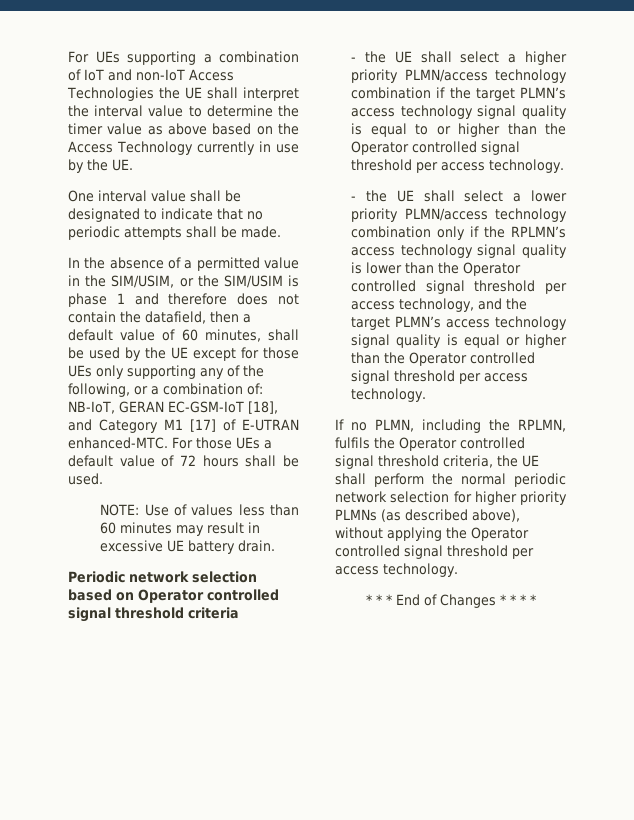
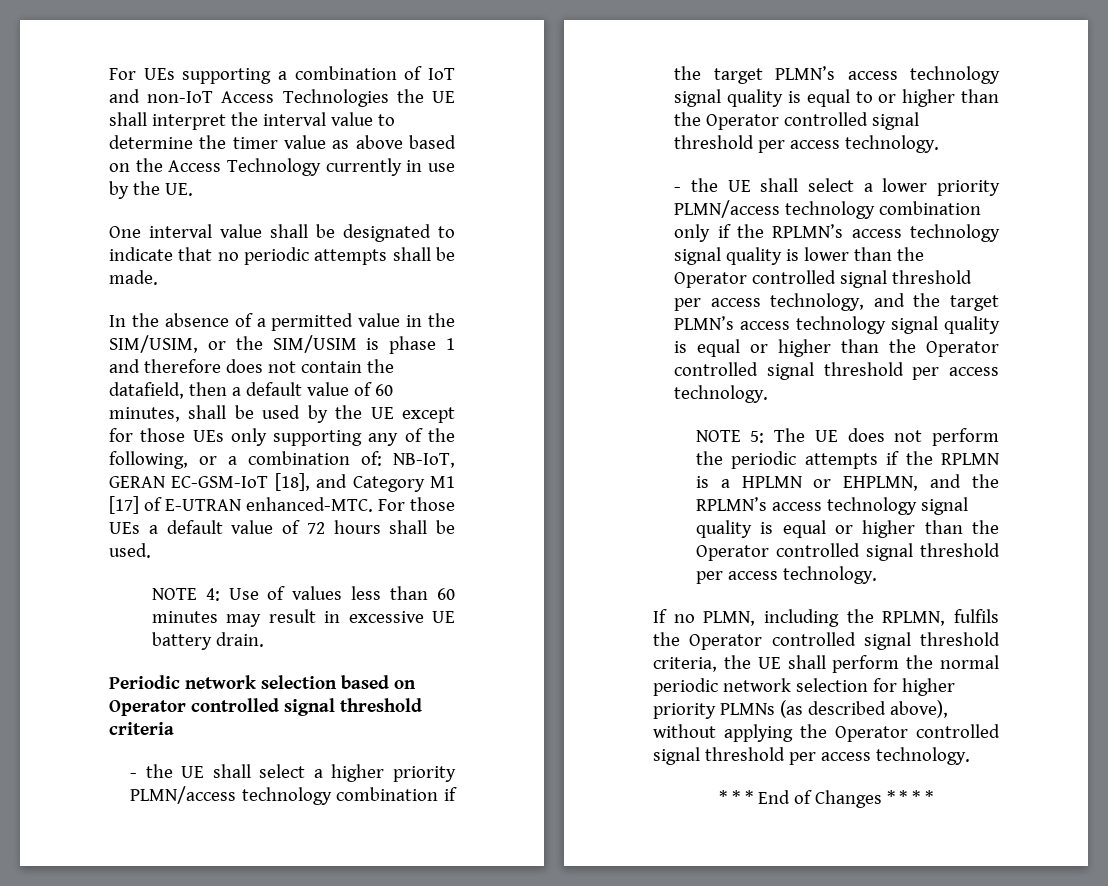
- NOTE: Use of values less than 60 minutes may result in excessive UE battery drain.
+ NOTE 4: Use of values less than 60 minutes may result in excessive UE battery drain.
+ NOTE 5: The UE does not perform the periodic attempts if the RPLMN is a HPLMN or EHPLMN, and the RPLMN’s access technology signal quality is equal or higher than the Operator controlled signal threshold per access technology.

